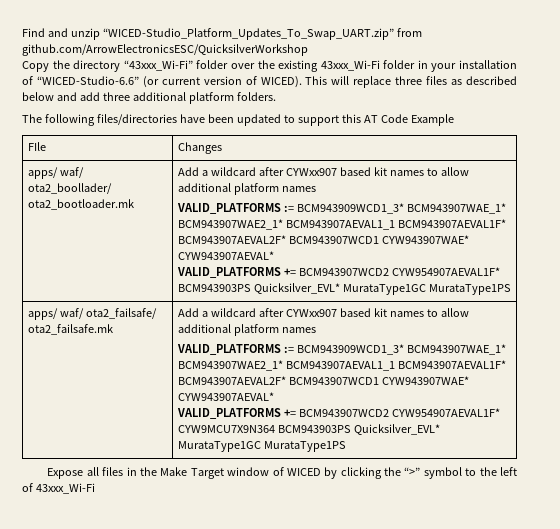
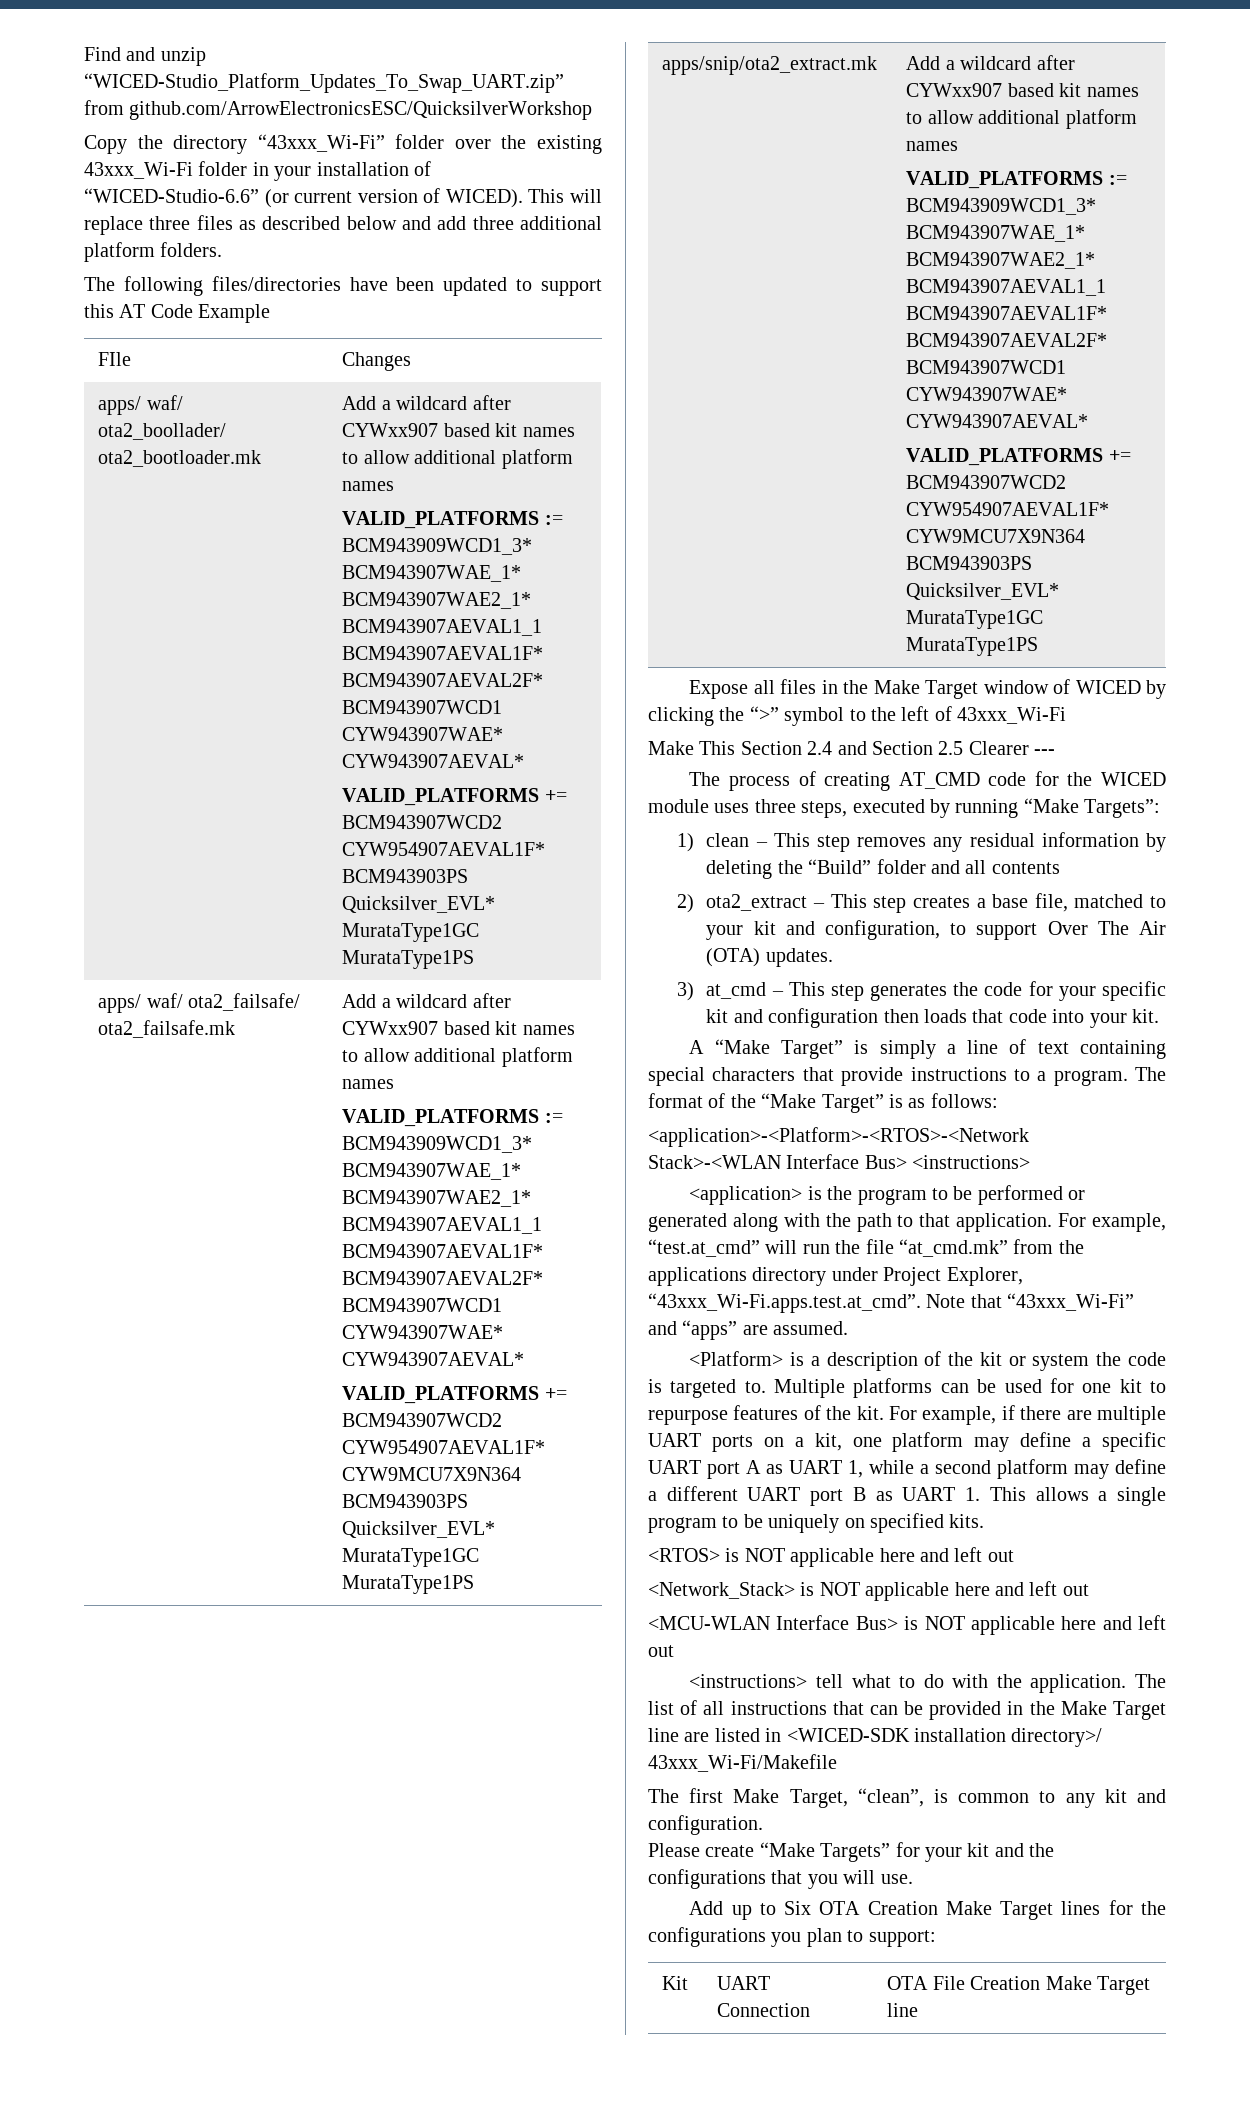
+ apps/snip/ota2_extract.mk | Add a wildcard after CYWxx907 based kit names to allow additional platform names
+ VALID_PLATFORMS := BCM943909WCD1_3* BCM943907WAE_1* BCM943907WAE2_1* BCM943907AEVAL1_1 BCM943907AEVAL1F* BCM943907AEVAL2F* BCM943907WCD1 CYW943907WAE* CYW943907AEVAL*
+ VALID_PLATFORMS += BCM943907WCD2 CYW954907AEVAL1F* CYW9MCU7X9N364 BCM943903PS Quicksilver_EVL* MurataType1GC MurataType1PS
+ Make This Section 2.4 and Section 2.5 Clearer ---
+ The process of creating AT_CMD code for the WICED module uses three steps, executed by running “Make Targets”:
+ 1) clean – This step removes any residual information by deleting the “Build” folder and all contents
+ 2) ota2_extract – This step creates a base file, matched to your kit and configuration, to support Over The Air (OTA) updates.
+ 3) at_cmd – This step generates the code for your specific kit and configuration then loads that code into your kit.
+ A “Make Target” is simply a line of text containing special characters that provide instructions to a program. The format of the “Make Target” is as follows:
+ <application>-<Platform>-<RTOS>-<Network Stack>-<WLAN Interface Bus> <instructions>
+ <application> is the program to be performed or generated along with the path to that application. For example, “test.at_cmd” will run the file “at_cmd.mk” from the applications directory under Project Explorer, “43xxx_Wi-Fi.apps.test.at_cmd”. Note that “43xxx_Wi-Fi” and “apps” are assumed.
+ <Platform> is a description of the kit or system the code is targeted to. Multiple platforms can be used for one kit to repurpose features of the kit. For example, if there are multiple UART ports on a kit, one platform may define a specific UART port A as UART 1, while a second platform may define a different UART port B as UART 1. This allows a single program to be uniquely on specified kits.
+ <RTOS> is NOT applicable here and left out
+ <Network_Stack> is NOT applicable here and left out
+ <MCU-WLAN Interface Bus> is NOT applicable here and left out
+ <instructions> tell what to do with the application. The list of all instructions that can be provided in the Make Target line are listed in <WICED-SDK installation directory>/ 43xxx_Wi-Fi/Makefile
+ The first Make Target, “clean”, is common to any kit and configuration.
+ Please create “Make Targets” for your kit and the configurations that you will use.
+ Add up to Six OTA Creation Make Target lines for the configurations you plan to support:
+ Kit | UART Connection | OTA File Creation Make Target line

